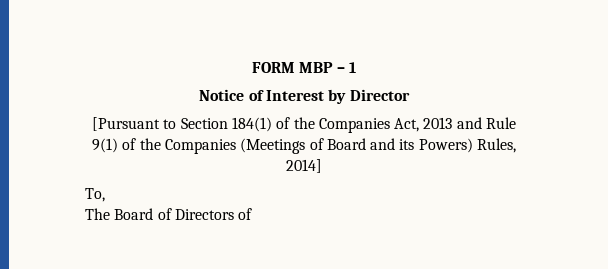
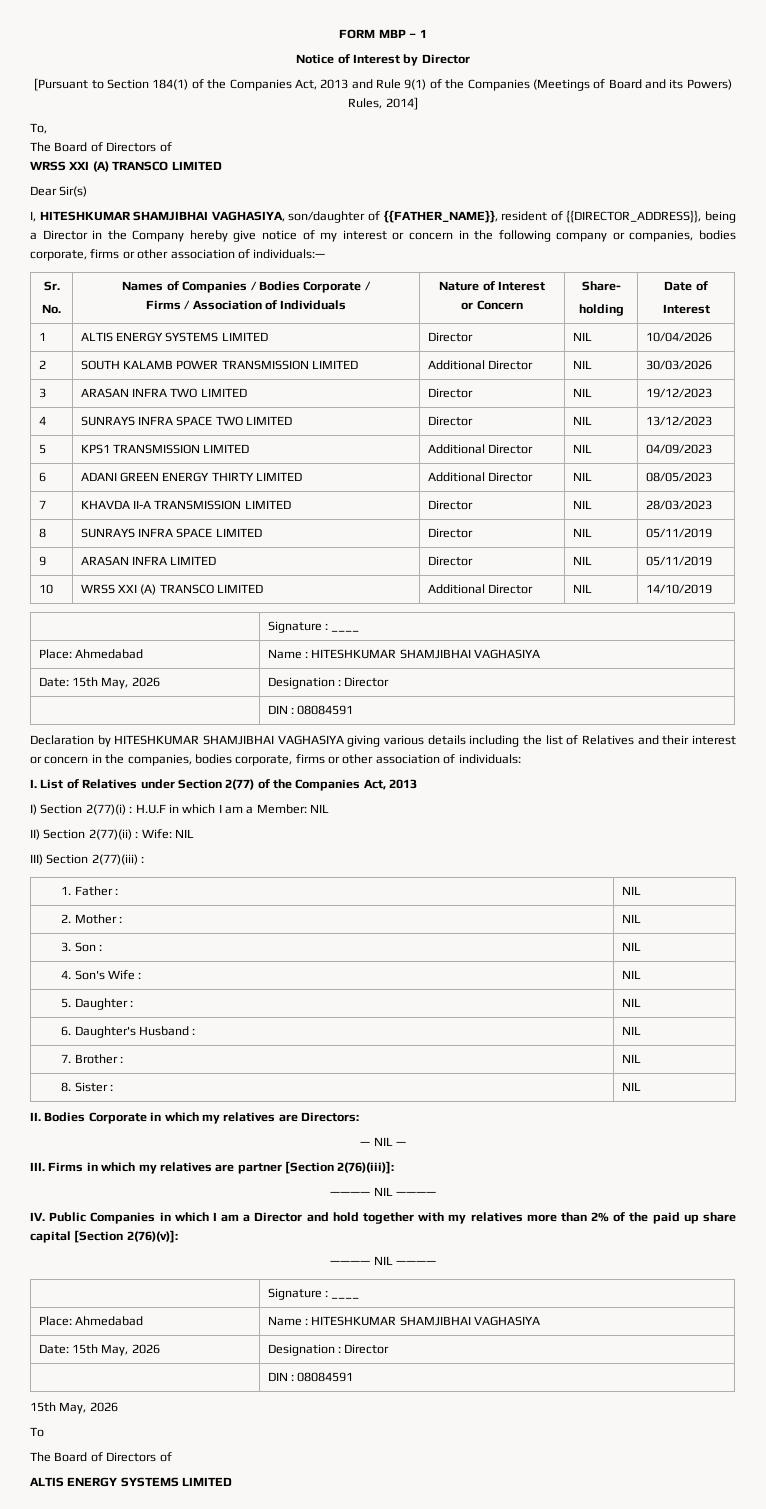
  To,
  The Board of Directors of
+ WRSS XXI (A) TRANSCO LIMITED
+ Dear Sir(s)
+ I, HITESHKUMAR SHAMJIBHAI VAGHASIYA, son/daughter of {{FATHER_NAME}}, resident of {{DIRECTOR_ADDRESS}}, being a Director in the Company hereby give notice of my interest or concern in the following company or companies, bodies corporate, firms or other association of individuals:—
+ Sr.
+ No. | Names of Companies / Bodies Corporate /
+ Firms / Association of Individuals | Nature of Interest
+ or Concern | Share-
+ holding | Date of
+ Interest
+ 1 | ALTIS ENERGY SYSTEMS LIMITED | Director | NIL | 10/04/2026
+ 2 | SOUTH KALAMB POWER TRANSMISSION LIMITED | Additional Director | NIL | 30/03/2026
+ 3 | ARASAN INFRA TWO LIMITED | Director | NIL | 19/12/2023
+ 4 | SUNRAYS INFRA SPACE TWO LIMITED | Director | NIL | 13/12/2023
+ 5 | KPS1 TRANSMISSION LIMITED | Additional Director | NIL | 04/09/2023
+ 6 | ADANI GREEN ENERGY THIRTY LIMITED | Additional Director | NIL | 08/05/2023
+ 7 | KHAVDA II-A TRANSMISSION LIMITED | Director | NIL | 28/03/2023
+ 8 | SUNRAYS INFRA SPACE LIMITED | Director | NIL | 05/11/2019
+ 9 | ARASAN INFRA LIMITED | Director | NIL | 05/11/2019
+ 10 | WRSS XXI (A) TRANSCO LIMITED | Additional Director | NIL | 14/10/2019
+ | Signature : ____
+ Place: Ahmedabad | Name : HITESHKUMAR SHAMJIBHAI VAGHASIYA
+ Date: 15th May, 2026 | Designation : Director
+ | DIN : 08084591
+ Declaration by HITESHKUMAR SHAMJIBHAI VAGHASIYA giving various details including the list of Relatives and their interest or concern in the companies, bodies corporate, firms or other association of individuals:
+ I. List of Relatives under Section 2(77) of the Companies Act, 2013
+ I) Section 2(77)(i) : H.U.F in which I am a Member: NIL
+ II) Section 2(77)(ii) : Wife: NIL
+ III) Section 2(77)(iii) :
+ 1. Father : | NIL
+ 2. Mother : | NIL
+ 3. Son : | NIL
+ 4. Son's Wife : | NIL
+ 5. Daughter : | NIL
+ 6. Daughter's Husband : | NIL
+ 7. Brother : | NIL
+ 8. Sister : | NIL
+ II. Bodies Corporate in which my relatives are Directors:
+ — NIL —
+ III. Firms in which my relatives are partner [Section 2(76)(iii)]:
+ ———— NIL ————
+ IV. Public Companies in which I am a Director and hold together with my relatives more than 2% of the paid up share capital [Section 2(76)(v)]:
+ ———— NIL ————
+ | Signature : ____
+ Place: Ahmedabad | Name : HITESHKUMAR SHAMJIBHAI VAGHASIYA
+ Date: 15th May, 2026 | Designation : Director
+ | DIN : 08084591
+ 15th May, 2026
+ To
+ The Board of Directors of
+ ALTIS ENERGY SYSTEMS LIMITED

